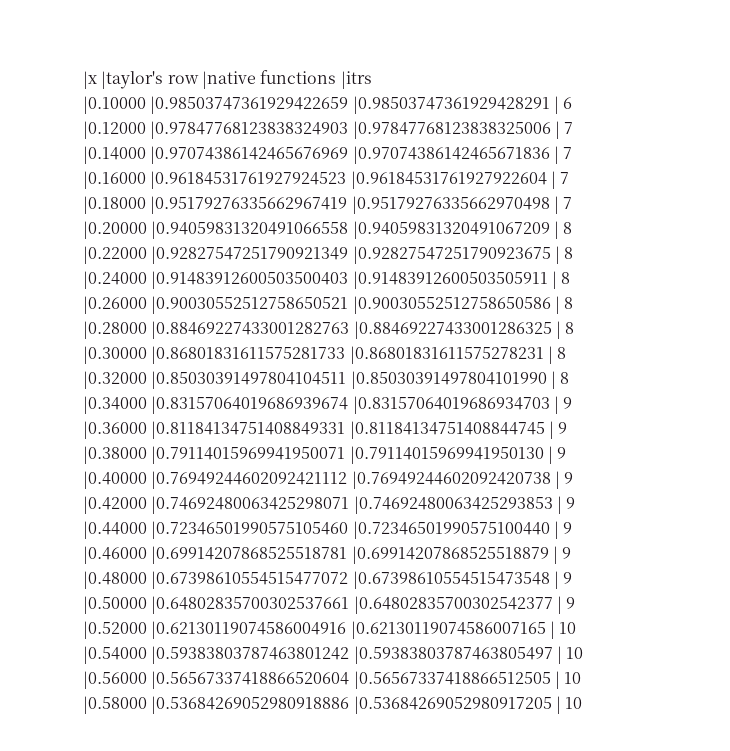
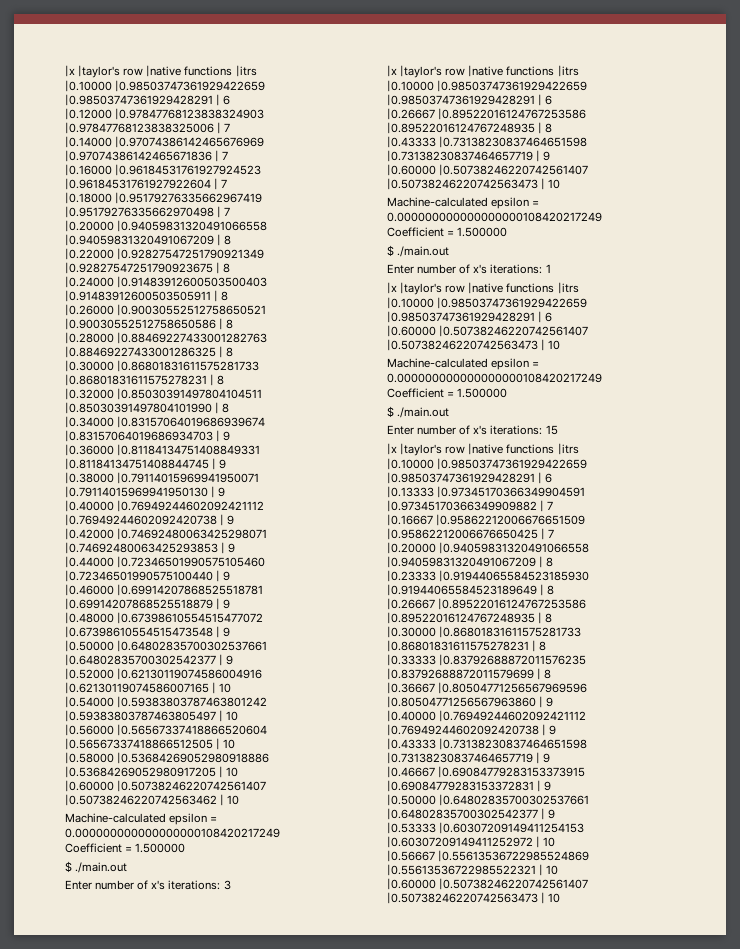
+ |0.60000 |0.50738246220742561407 |0.50738246220742563462 | 10
+ Machine-calculated epsilon = 0.000000000000000000108420217249
+ Coefficient = 1.500000
+ $ ./main.out
+ Enter number of x's iterations: 3
+ |x |taylor's row |native functions |itrs
+ |0.10000 |0.98503747361929422659 |0.98503747361929428291 | 6
+ |0.26667 |0.89522016124767253586 |0.89522016124767248935 | 8
+ |0.43333 |0.73138230837464651598 |0.73138230837464657719 | 9
+ |0.60000 |0.50738246220742561407 |0.50738246220742563473 | 10
+ Machine-calculated epsilon = 0.000000000000000000108420217249
+ Coefficient = 1.500000
+ $ ./main.out
+ Enter number of x's iterations: 1
+ |x |taylor's row |native functions |itrs
+ |0.10000 |0.98503747361929422659 |0.98503747361929428291 | 6
+ |0.60000 |0.50738246220742561407 |0.50738246220742563473 | 10
+ Machine-calculated epsilon = 0.000000000000000000108420217249
+ Coefficient = 1.500000
+ $ ./main.out
+ Enter number of x's iterations: 15
+ |x |taylor's row |native functions |itrs
+ |0.10000 |0.98503747361929422659 |0.98503747361929428291 | 6
+ |0.13333 |0.97345170366349904591 |0.97345170366349909882 | 7
+ |0.16667 |0.95862212006676651509 |0.95862212006676650425 | 7
+ |0.20000 |0.94059831320491066558 |0.94059831320491067209 | 8
+ |0.23333 |0.91944065584523185930 |0.91944065584523189649 | 8
+ |0.26667 |0.89522016124767253586 |0.89522016124767248935 | 8
+ |0.30000 |0.86801831611575281733 |0.86801831611575278231 | 8
+ |0.33333 |0.83792688872011576235 |0.83792688872011579699 | 8
+ |0.36667 |0.80504771256567969596 |0.80504771256567963860 | 9
+ |0.40000 |0.76949244602092421112 |0.76949244602092420738 | 9
+ |0.43333 |0.73138230837464651598 |0.73138230837464657719 | 9
+ |0.46667 |0.69084779283153373915 |0.69084779283153372831 | 9
+ |0.50000 |0.64802835700302537661 |0.64802835700302542377 | 9
+ |0.53333 |0.60307209149411254153 |0.60307209149411252972 | 10
+ |0.56667 |0.55613536722985524869 |0.55613536722985522321 | 10
+ |0.60000 |0.50738246220742561407 |0.50738246220742563473 | 10

